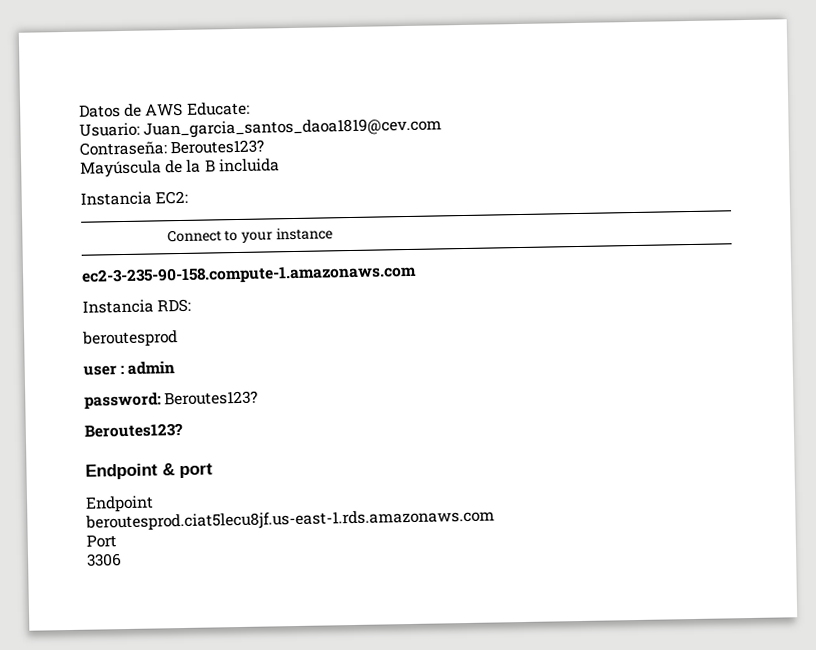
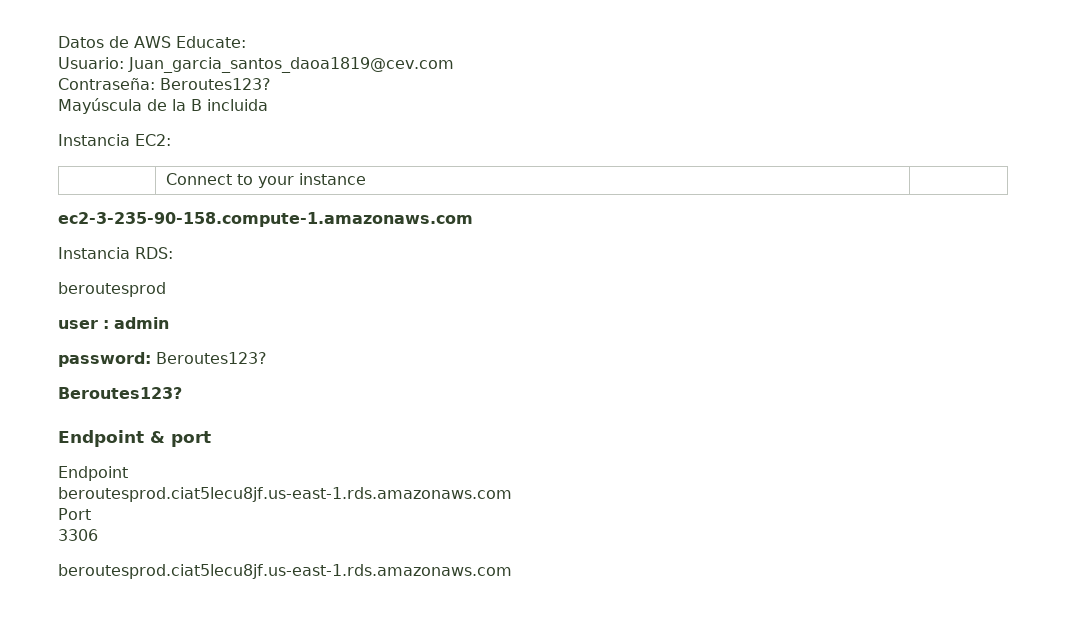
  3306
+ beroutesprod.ciat5lecu8jf.us-east-1.rds.amazonaws.com

